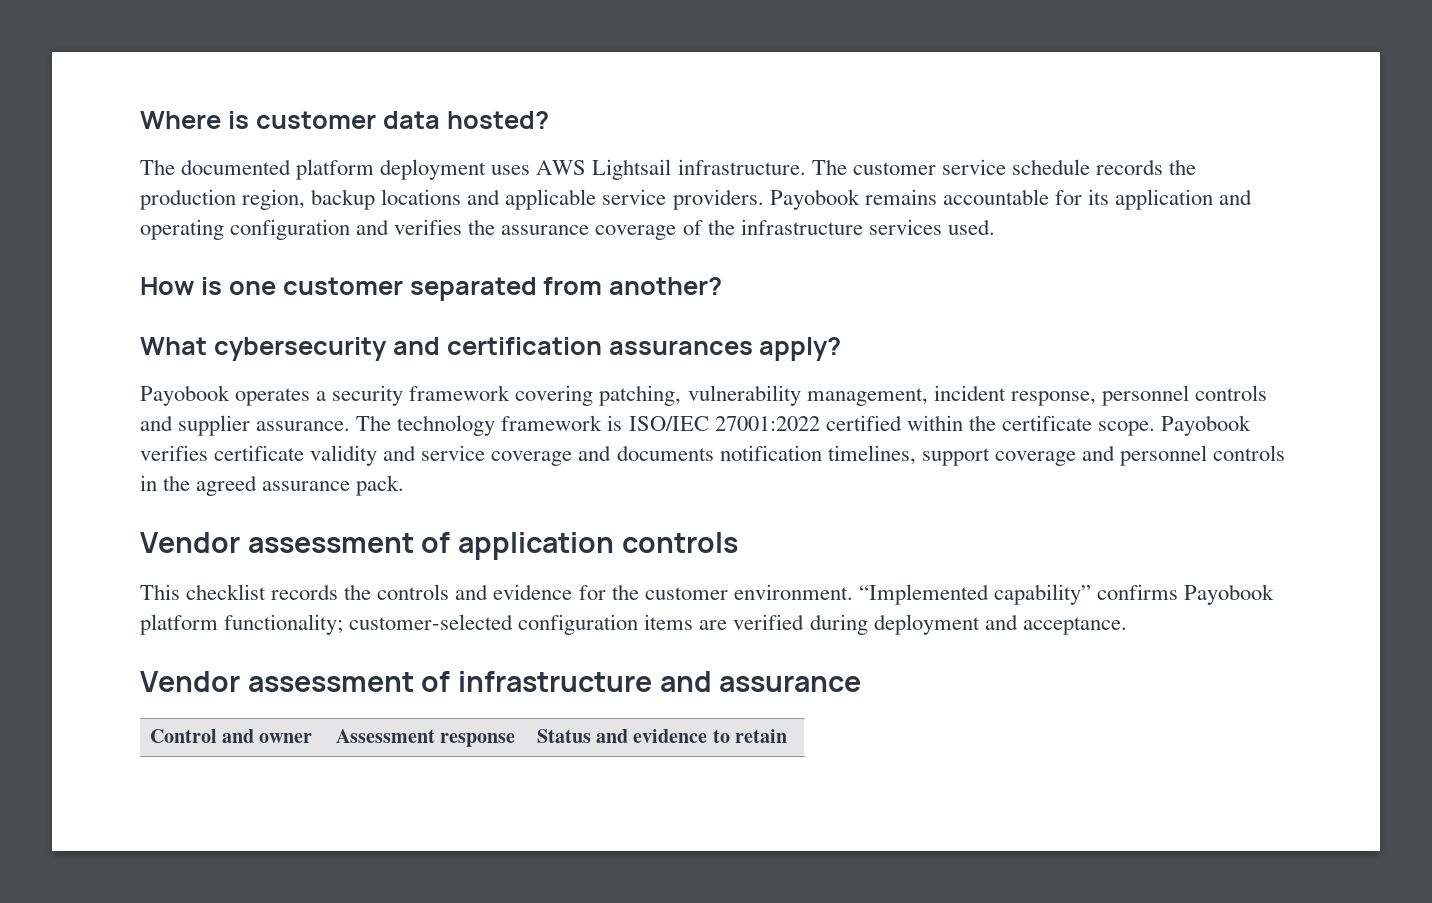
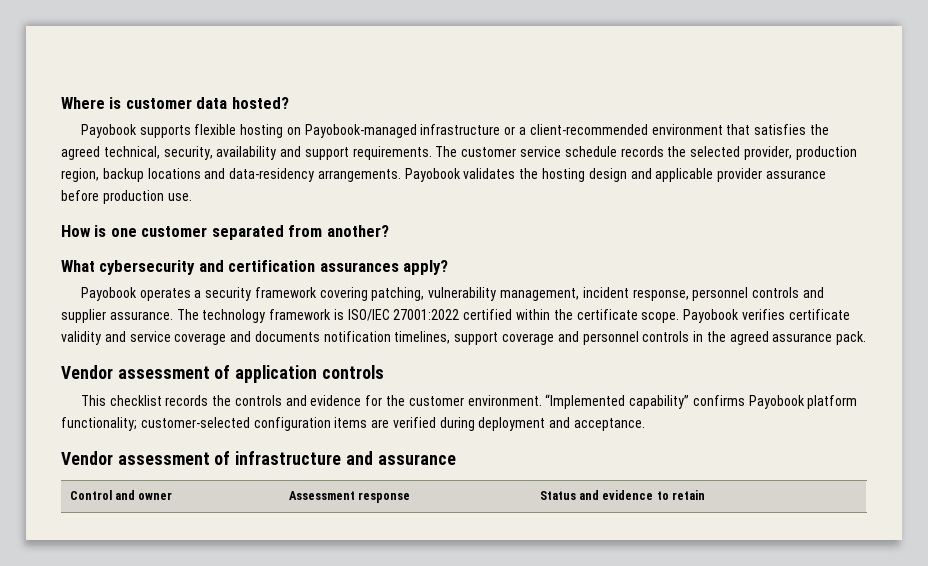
- The documented platform deployment uses AWS Lightsail infrastructure.
+ Payobook supports flexible hosting on Payobook-managed infrastructure or a client-recommended environment that satisfies the agreed technical, security, availability and support requirements.
- The customer service schedule records the production region, backup locations and applicable service providers. Payobook remains accountable for its application and operating configuration and verifies the assurance coverage of the infrastructure services used.
+ The customer service schedule records the selected provider, production region, backup locations and data-residency arrangements. Payobook validates the hosting design and applicable provider assurance before production use.

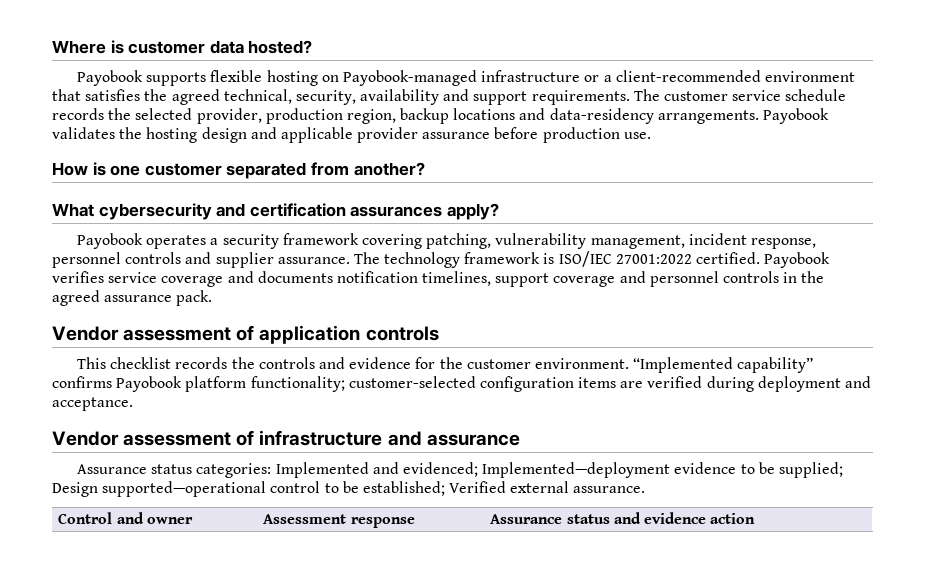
- The technology framework is ISO/IEC 27001:2022 certified within the certificate scope. Payobook verifies certificate validity and service coverage and documents notification timelines, support coverage and personnel controls in the agreed assurance pack.
+ The technology framework is ISO/IEC 27001:2022 certified. Payobook verifies service coverage and documents notification timelines, support coverage and personnel controls in the agreed assurance pack.
+ Assurance status categories: Implemented and evidenced; Implemented—deployment evidence to be supplied; Design supported—operational control to be established; Verified external assurance.
- Control and owner | Assessment response | Status and evidence to retain
+ Control and owner | Assessment response | Assurance status and evidence action

